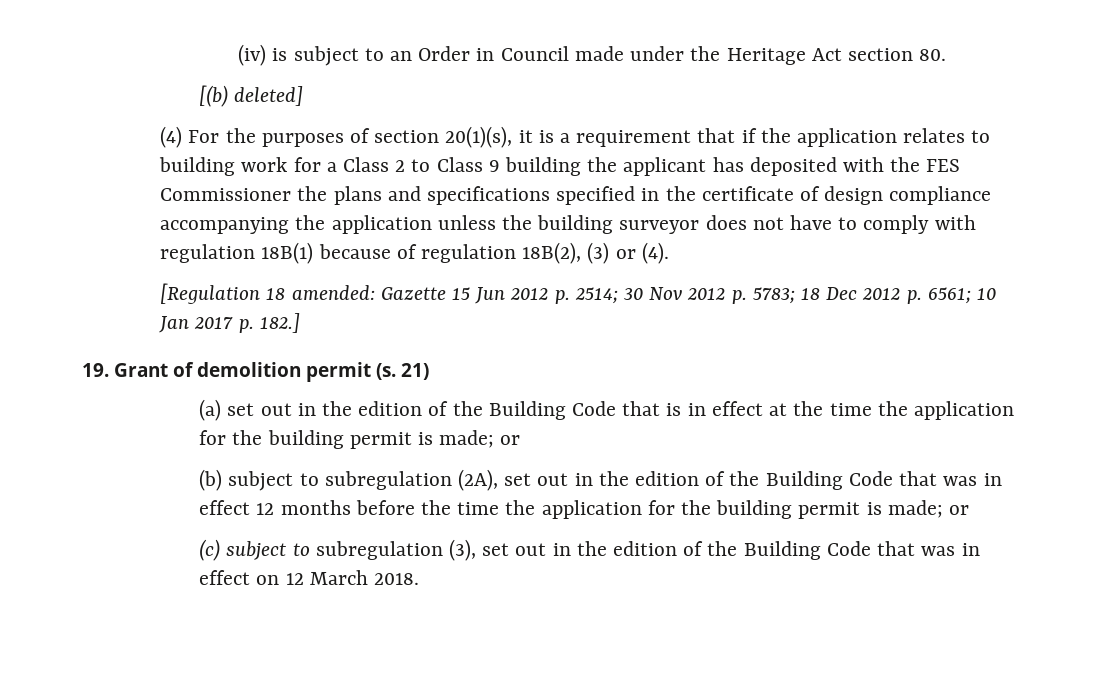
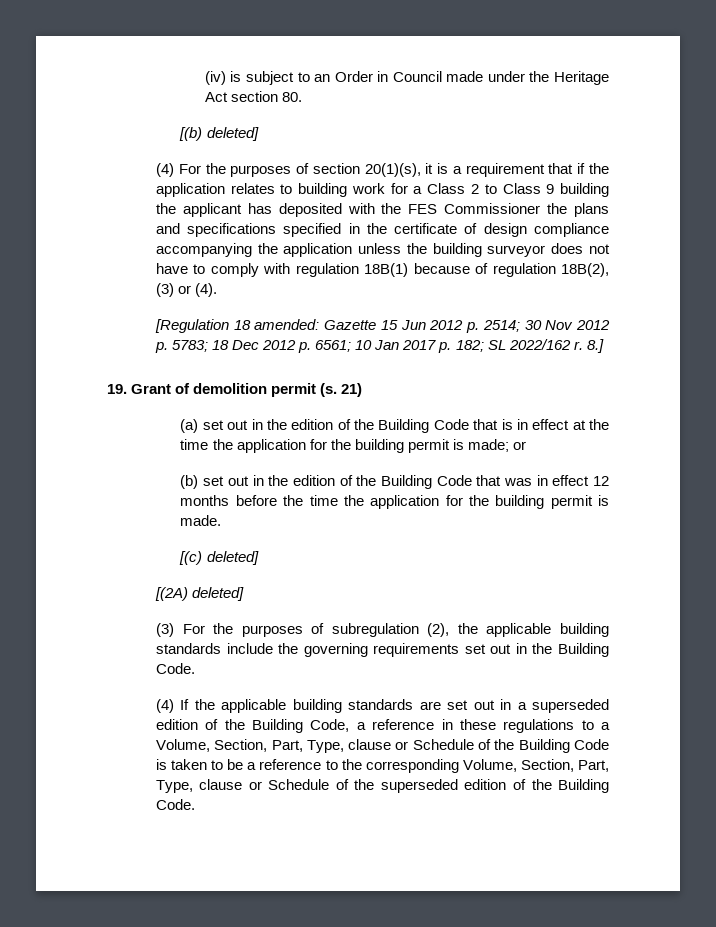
- [Regulation 18 amended: Gazette 15 Jun 2012 p. 2514; 30 Nov 2012 p. 5783; 18 Dec 2012 p. 6561; 10 Jan 2017 p. 182.]
+ [Regulation 18 amended: Gazette 15 Jun 2012 p. 2514; 30 Nov 2012 p. 5783; 18 Dec 2012 p. 6561; 10 Jan 2017 p. 182; SL 2022/162 r. 8.]
- (b) subject to subregulation (2A), set out in the edition of the Building Code that was in effect 12 months before the time the application for the building permit is made; or
- (c) subject to subregulation (3), set out in the edition of the Building Code that was in effect on 12 March 2018.
+ (b) set out in the edition of the Building Code that was in effect 12 months before the time the application for the building permit is made.
+ [(c) deleted]
+ [(2A) deleted]
+ (3) For the purposes of subregulation (2), the applicable building standards include the governing requirements set out in the Building Code.
+ (4) If the applicable building standards are set out in a superseded edition of the Building Code, a reference in these regulations to a Volume, Section, Part, Type, clause or Schedule of the Building Code is taken to be a reference to the corresponding Volume, Section, Part, Type, clause or Schedule of the superseded edition of the Building Code.

